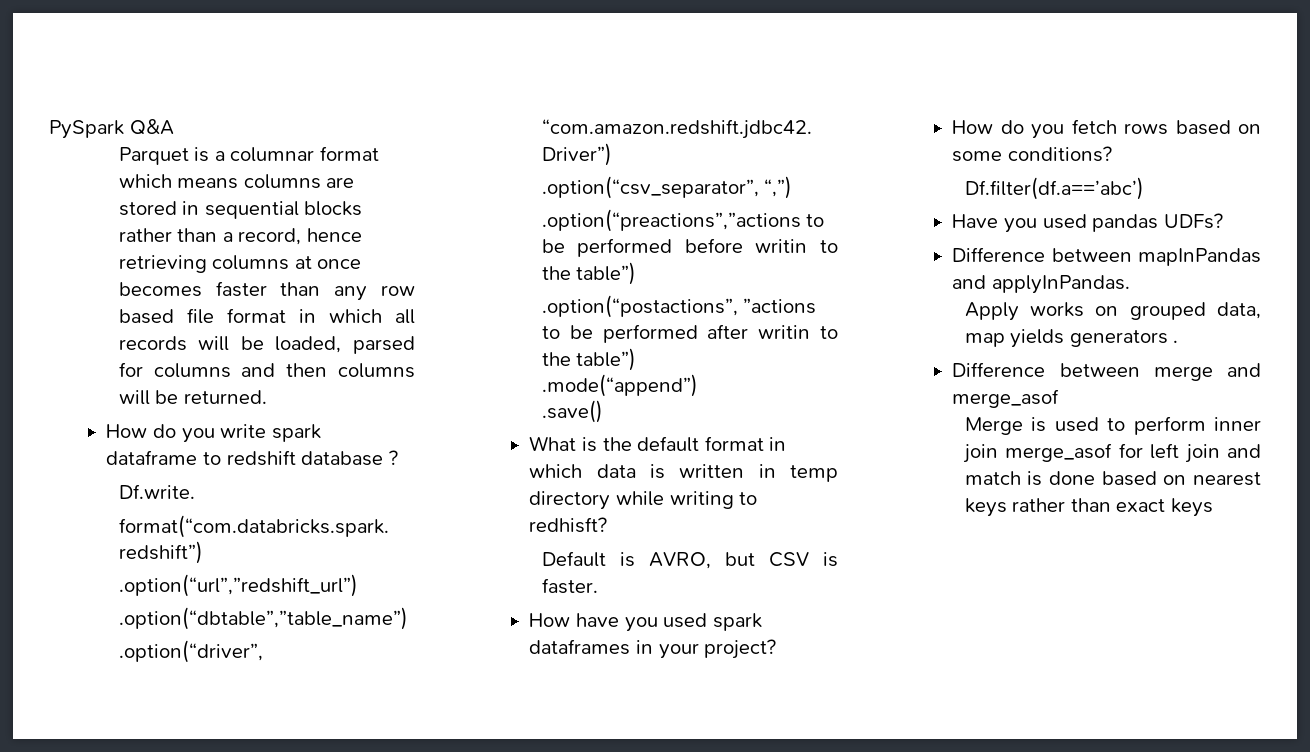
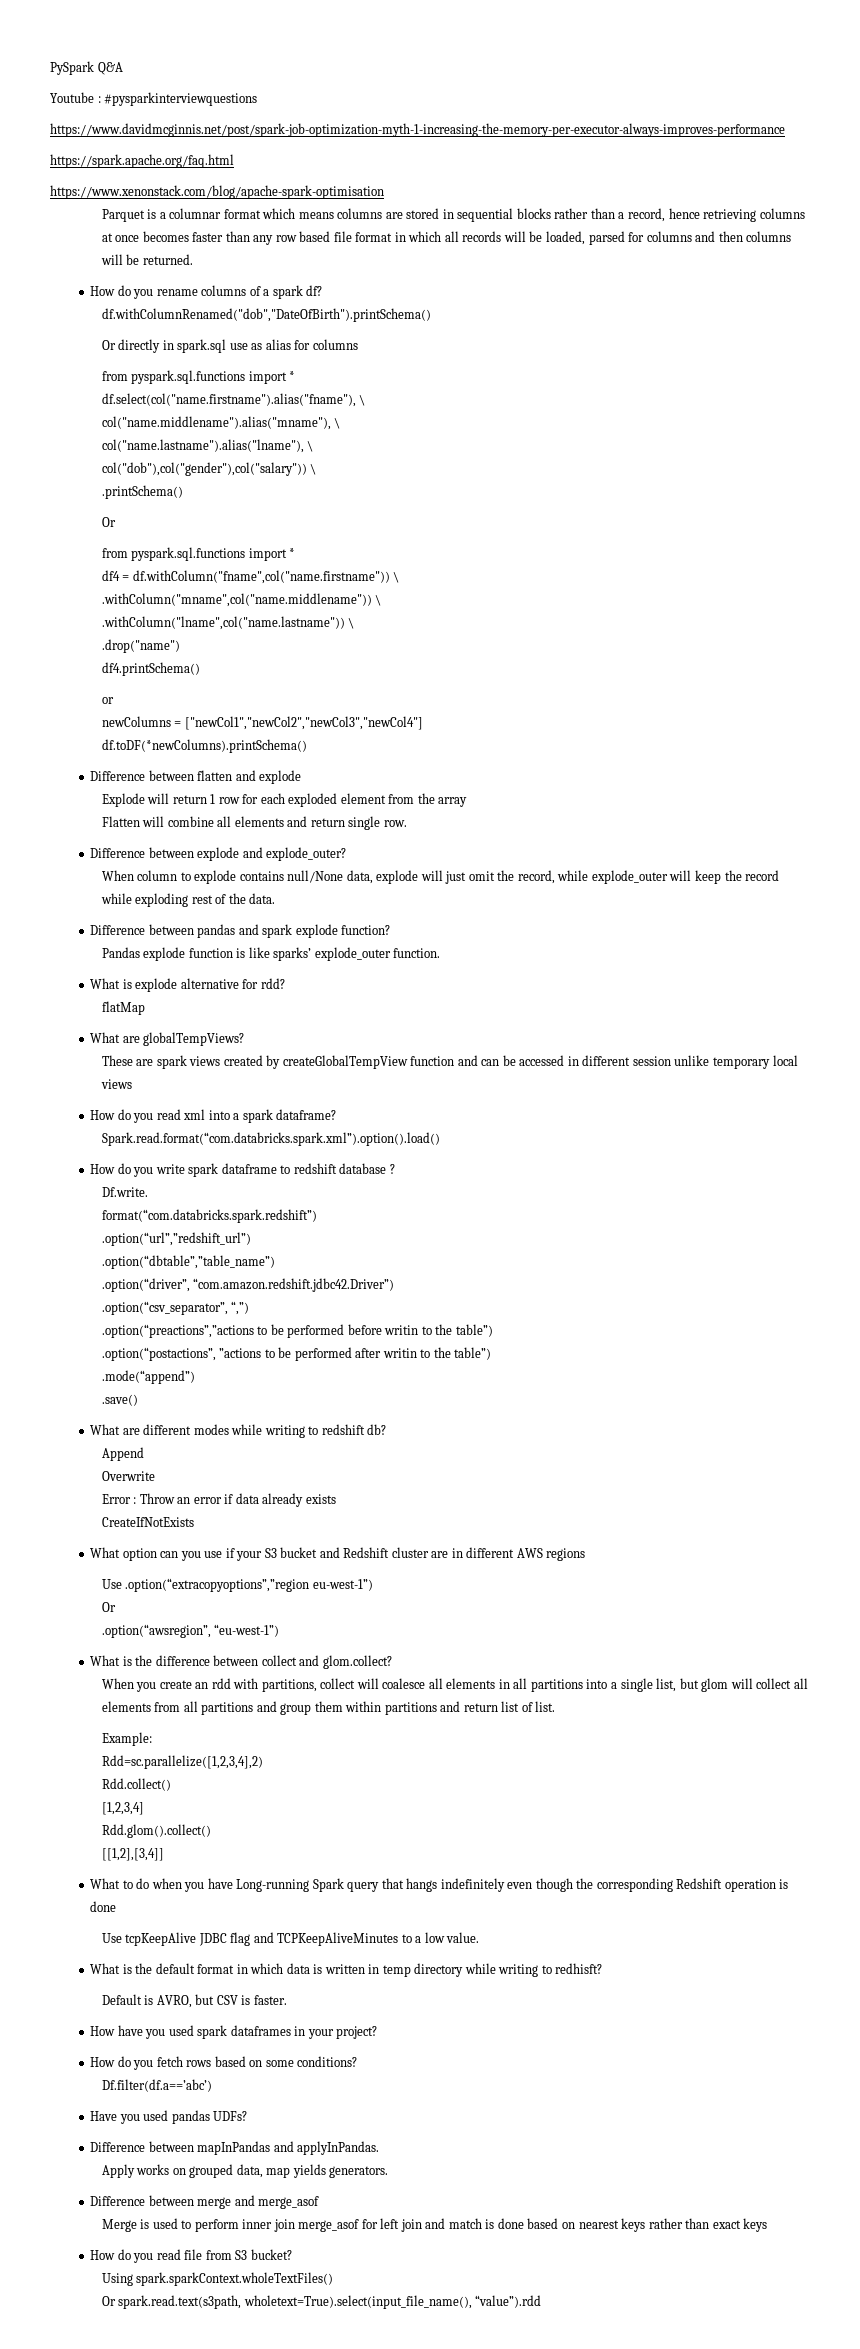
+ Youtube : #pysparkinterviewquestions
+ https://www.davidmcginnis.net/post/spark-job-optimization-myth-1-increasing-the-memory-per-executor-always-improves-performance
+ https://spark.apache.org/faq.html
+ https://www.xenonstack.com/blog/apache-spark-optimisation
+ How do you rename columns of a spark df?
+ df.withColumnRenamed("dob","DateOfBirth").printSchema()
+ Or directly in spark.sql use as alias for columns
+ from pyspark.sql.functions import *
+ df.select(col("name.firstname").alias("fname"), \
+ col("name.middlename").alias("mname"), \
+ col("name.lastname").alias("lname"), \
+ col("dob"),col("gender"),col("salary")) \
+ .printSchema()
+ Or
+ from pyspark.sql.functions import *
+ df4 = df.withColumn("fname",col("name.firstname")) \
+ .withColumn("mname",col("name.middlename")) \
+ .withColumn("lname",col("name.lastname")) \
+ .drop("name")
+ df4.printSchema()
+ or
+ newColumns = ["newCol1","newCol2","newCol3","newCol4"]
+ df.toDF(*newColumns).printSchema()
+ Difference between flatten and explode
+ Explode will return 1 row for each exploded element from the array
+ Flatten will combine all elements and return single row.
+ Difference between explode and explode_outer?
+ When column to explode contains null/None data, explode will just omit the record, while explode_outer will keep the record while exploding rest of the data.
+ Difference between pandas and spark explode function?
+ Pandas explode function is like sparks’ explode_outer function.
+ What is explode alternative for rdd?
+ flatMap
+ What are globalTempViews?
+ These are spark views created by createGlobalTempView function and can be accessed in different session unlike temporary local views
+ How do you read xml into a spark dataframe?
+ Spark.read.format(“com.databricks.spark.xml”).option().load()
+ What are different modes while writing to redshift db?
+ Append
+ Overwrite
+ Error : Throw an error if data already exists
+ CreateIfNotExists
+ What option can you use if your S3 bucket and Redshift cluster are in different AWS regions
+ Use .option(“extracopyoptions”,”region eu-west-1”)
+ Or
+ .option(“awsregion”, “eu-west-1”)
+ What is the difference between collect and glom.collect?
+ When you create an rdd with partitions, collect will coalesce all elements in all partitions into a single list, but glom will collect all elements from all partitions and group them within partitions and return list of list.
+ Example:
+ Rdd=sc.parallelize([1,2,3,4],2)
+ Rdd.collect()
+ [1,2,3,4]
+ Rdd.glom().collect()
+ [[1,2],[3,4]]
+ What to do when you have Long-running Spark query that hangs indefinitely even though the corresponding Redshift operation is done
+ Use tcpKeepAlive JDBC flag and TCPKeepAliveMinutes to a low value.
- Apply works on grouped data, map yields generators .
+ Apply works on grouped data, map yields generators.
+ How do you read file from S3 bucket?
+ Using spark.sparkContext.wholeTextFiles()
+ Or spark.read.text(s3path, wholetext=True).select(input_file_name(), “value”).rdd

